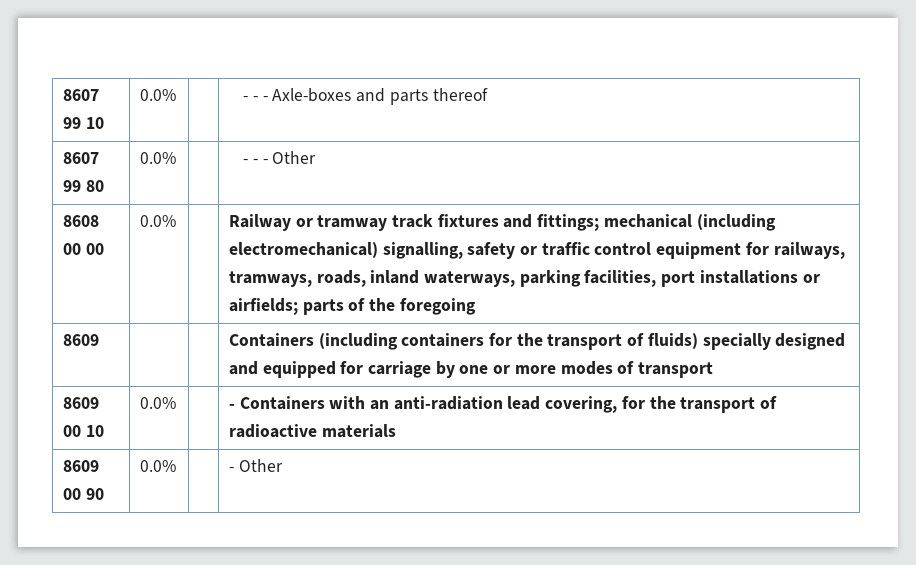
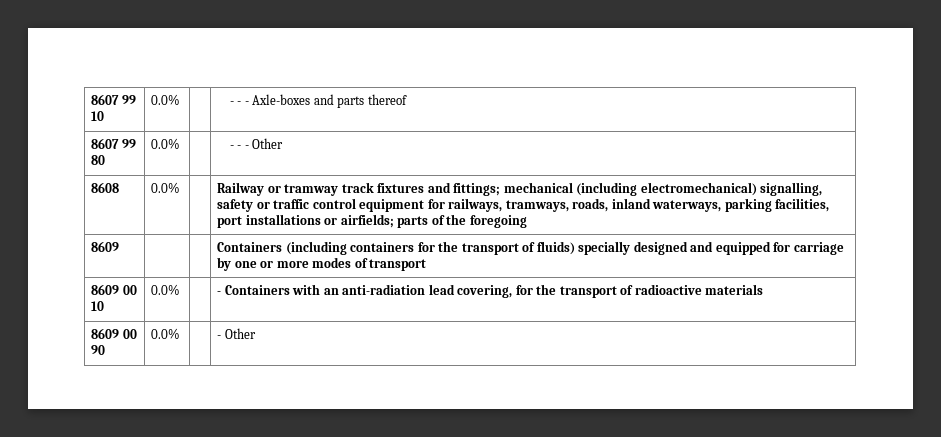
- 8608 00 00 | 0.0% | | Railway or tramway track fixtures and fittings; mechanical (including electromechanical) signalling, safety or traffic control equipment for railways, tramways, roads, inland waterways, parking facilities, port installations or airfields; parts of the foregoing
+ 8608 | 0.0% | | Railway or tramway track fixtures and fittings; mechanical (including electromechanical) signalling, safety or traffic control equipment for railways, tramways, roads, inland waterways, parking facilities, port installations or airfields; parts of the foregoing

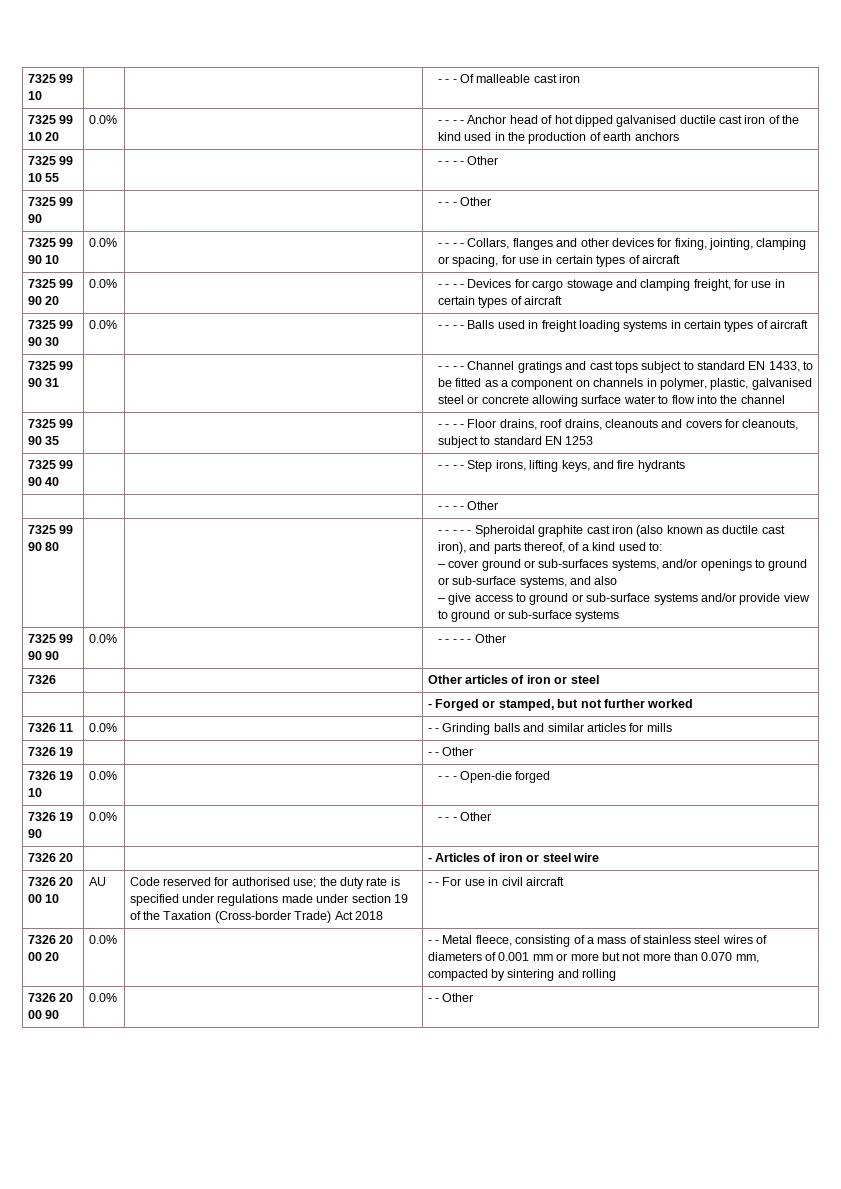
- 8607 99 10 | 0.0% | | - - - Axle-boxes and parts thereof
- 8607 99 80 | 0.0% | | - - - Other
+ 7325 99 10 | | | - - - Of malleable cast iron
+ 7325 99 10 20 | 0.0% | | - - - - Anchor head of hot dipped galvanised ductile cast iron of the kind used in the production of earth anchors
+ 7325 99 10 55 | | | - - - - Other
+ 7325 99 90 | | | - - - Other
+ 7325 99 90 10 | 0.0% | | - - - - Collars, flanges and other devices for fixing, jointing, clamping or spacing, for use in certain types of aircraft
+ 7325 99 90 20 | 0.0% | | - - - - Devices for cargo stowage and clamping freight, for use in certain types of aircraft
+ 7325 99 90 30 | 0.0% | | - - - - Balls used in freight loading systems in certain types of aircraft
+ 7325 99 90 31 | | | - - - - Channel gratings and cast tops subject to standard EN 1433, to be fitted as a component on channels in polymer, plastic, galvanised steel or concrete allowing surface water to flow into the channel
+ 7325 99 90 35 | | | - - - - Floor drains, roof drains, cleanouts and covers for cleanouts, subject to standard EN 1253
+ 7325 99 90 40 | | | - - - - Step irons, lifting keys, and fire hydrants
+ | | | - - - - Other
+ 7325 99 90 80 | | | - - - - - Spheroidal graphite cast iron (also known as ductile cast iron), and parts thereof, of a kind used to:
+ – cover ground or sub-surfaces systems, and/or openings to ground or sub-surface systems, and also
+ – give access to ground or sub-surface systems and/or provide view to ground or sub-surface systems
+ 7325 99 90 90 | 0.0% | | - - - - - Other
+ 7326 | | | Other articles of iron or steel
+ | | | - Forged or stamped, but not further worked
+ 7326 11 | 0.0% | | - - Grinding balls and similar articles for mills
+ 7326 19 | | | - - Other
+ 7326 19 10 | 0.0% | | - - - Open-die forged
+ 7326 19 90 | 0.0% | | - - - Other
- 8608 | 0.0% | | Railway or tramway track fixtures and fittings; mechanical (including electromechanical) signalling, safety or traffic control equipment for railways, tramways, roads, inland waterways, parking facilities, port installations or airfields; parts of the foregoing
- 8609 | | | Containers (including containers for the transport of fluids) specially designed and equipped for carriage by one or more modes of transport
- 8609 00 10 | 0.0% | | - Containers with an anti-radiation lead covering, for the transport of radioactive materials
- 8609 00 90 | 0.0% | | - Other
+ 7326 20 | | | - Articles of iron or steel wire
+ 7326 20 00 10 | AU | Code reserved for authorised use; the duty rate is specified under regulations made under section 19 of the Taxation (Cross-border Trade) Act 2018 | - - For use in civil aircraft
+ 7326 20 00 20 | 0.0% | | - - Metal fleece, consisting of a mass of stainless steel wires of diameters of 0.001 mm or more but not more than 0.070 mm, compacted by sintering and rolling
+ 7326 20 00 90 | 0.0% | | - - Other

